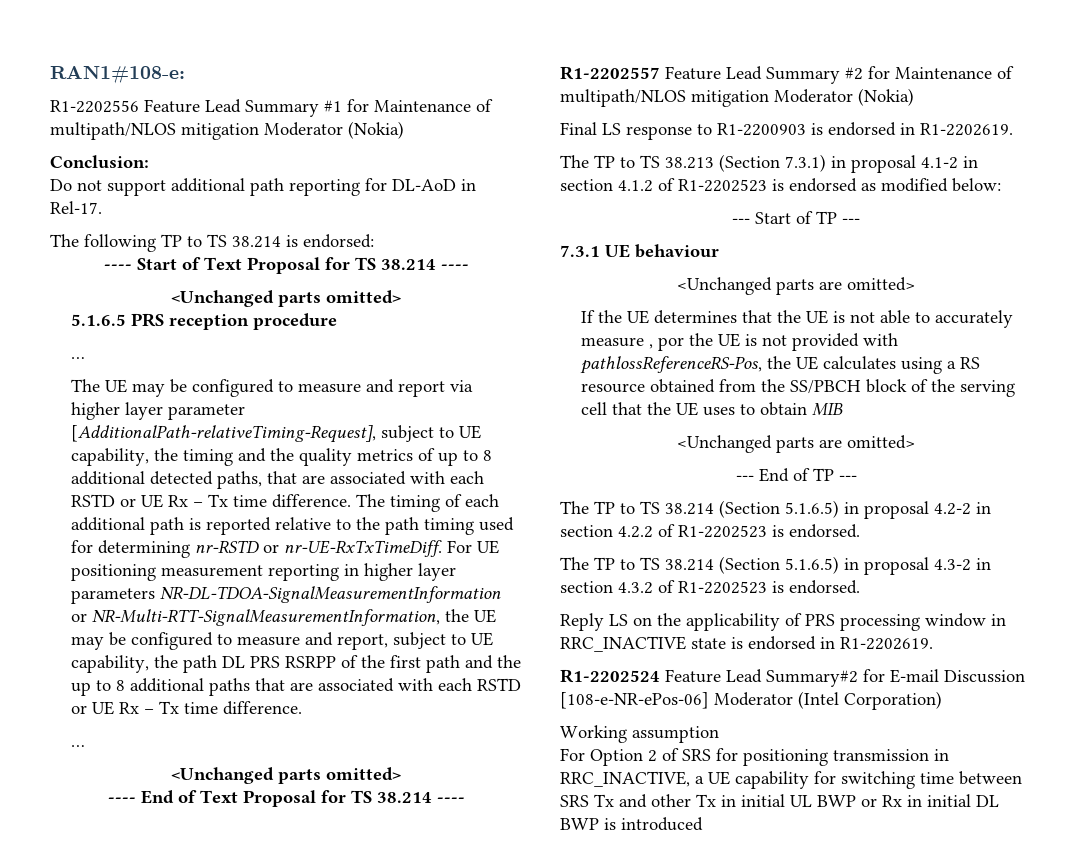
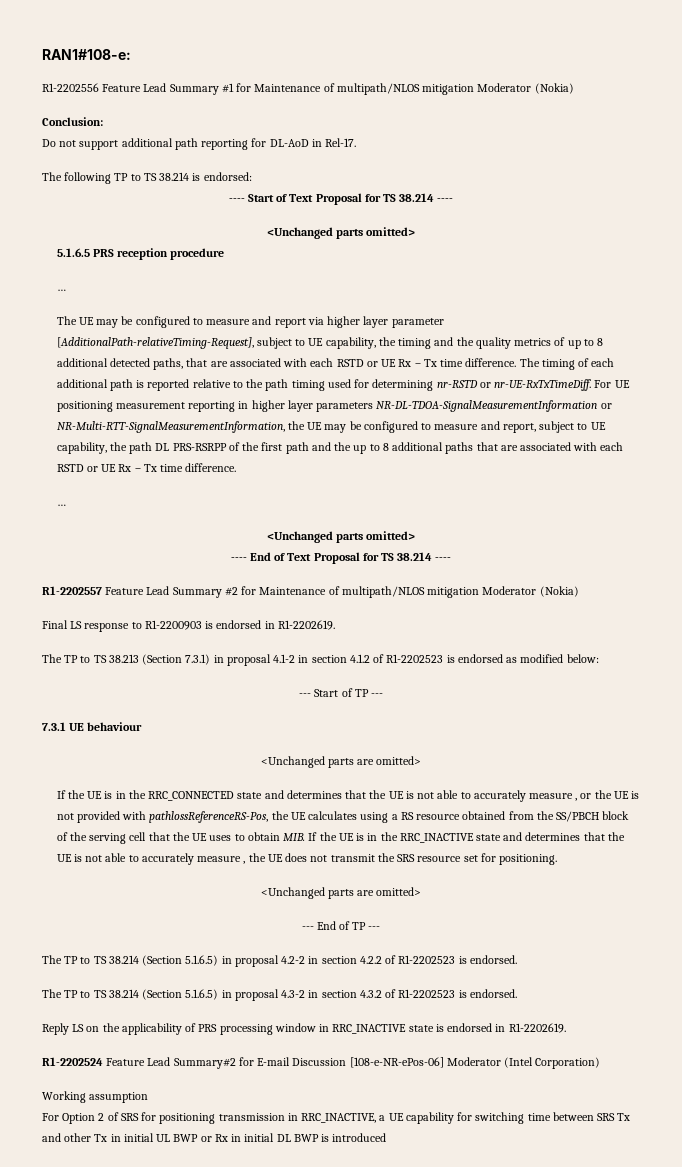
- For UE positioning measurement reporting in higher layer parameters NR-DL-TDOA-SignalMeasurementInformation or NR-Multi-RTT-SignalMeasurementInformation, the UE may be configured to measure and report, subject to UE capability, the path DL PRS RSRPP of the first path and the up to 8 additional paths that are associated with each RSTD or UE Rx – Tx time difference.
+ For UE positioning measurement reporting in higher layer parameters NR-DL-TDOA-SignalMeasurementInformation or NR-Multi-RTT-SignalMeasurementInformation, the UE may be configured to measure and report, subject to UE capability, the path DL PRS-RSRPP of the first path and the up to 8 additional paths that are associated with each RSTD or UE Rx – Tx time difference.
- If the UE determines that the UE is not able to accurately measure , рor the UE is not provided with pathlossReferenceRS-Pos, the UE calculates using a RS resource obtained from the SS/PBCH block of the serving cell that the UE uses to obtain MIB
+ If the UE is in the RRC_CONNECTED state and determines that the UE is not able to accurately measure , or the UE is not provided with pathlossReferenceRS-Pos, the UE calculates using a RS resource obtained from the SS/PBCH block of the serving cell that the UE uses to obtain MIB. If the UE is in the RRC_INACTIVE state and determines that the UE is not able to accurately measure , the UE does not transmit the SRS resource set for positioning.

